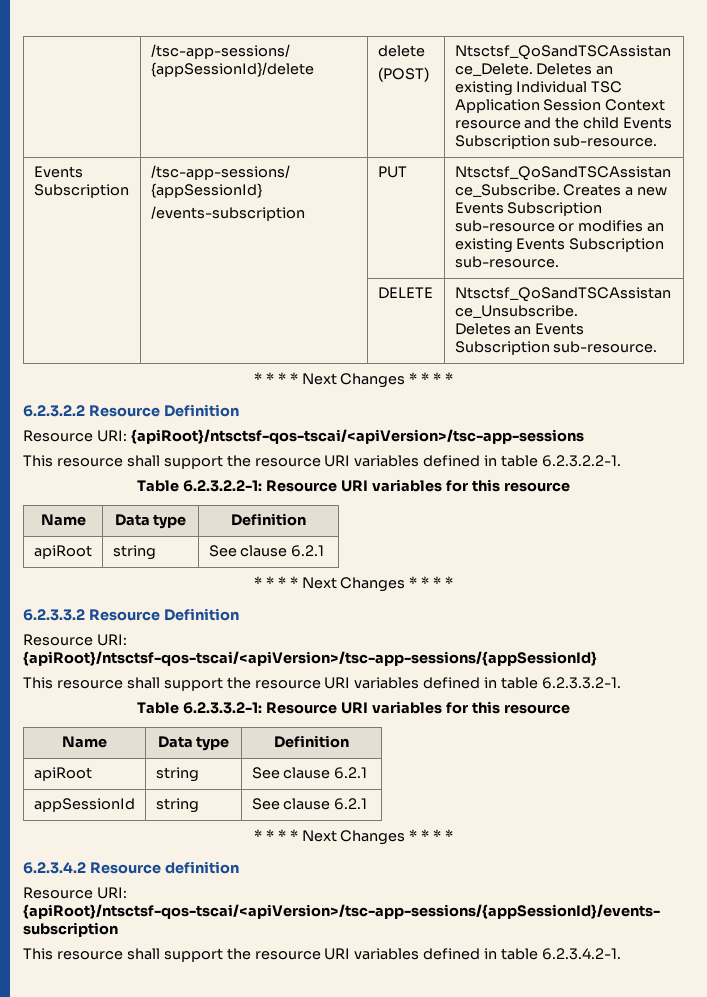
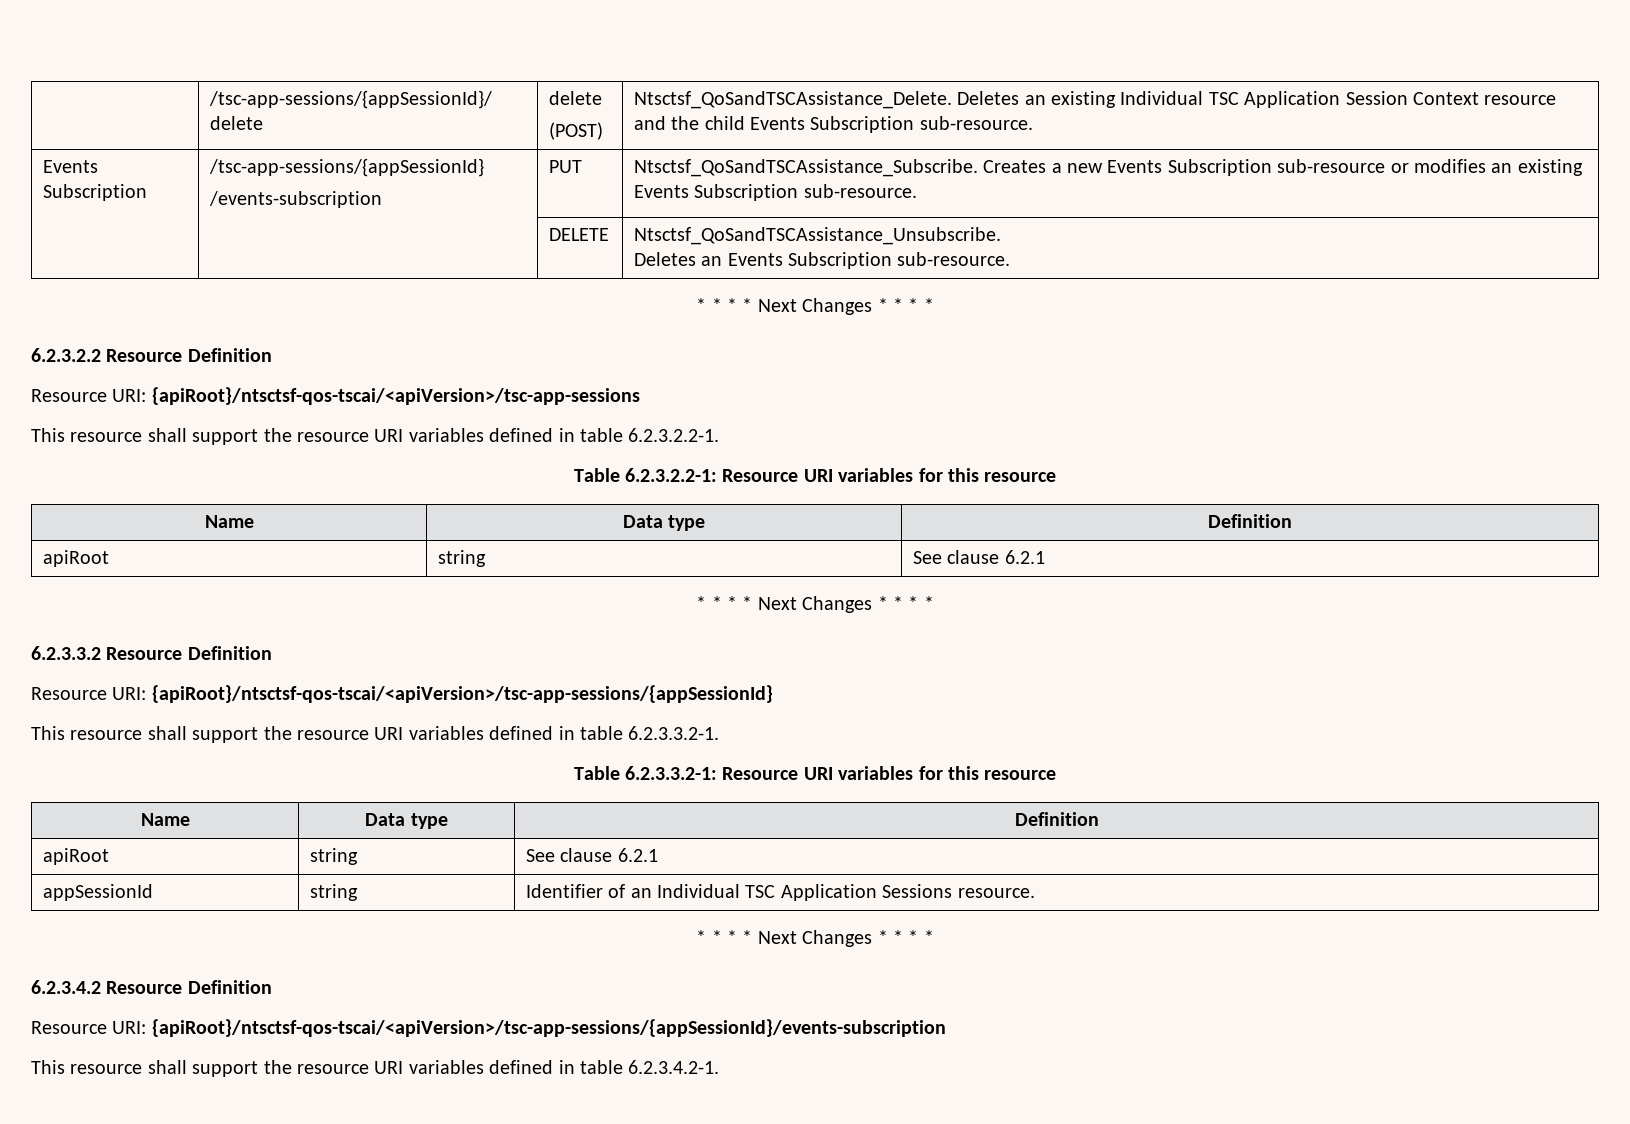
- appSessionId | string | See clause 6.2.1
+ appSessionId | string | Identifier of an Individual TSC Application Sessions resource.
- 6.2.3.4.2 Resource definition
+ 6.2.3.4.2 Resource Definition

